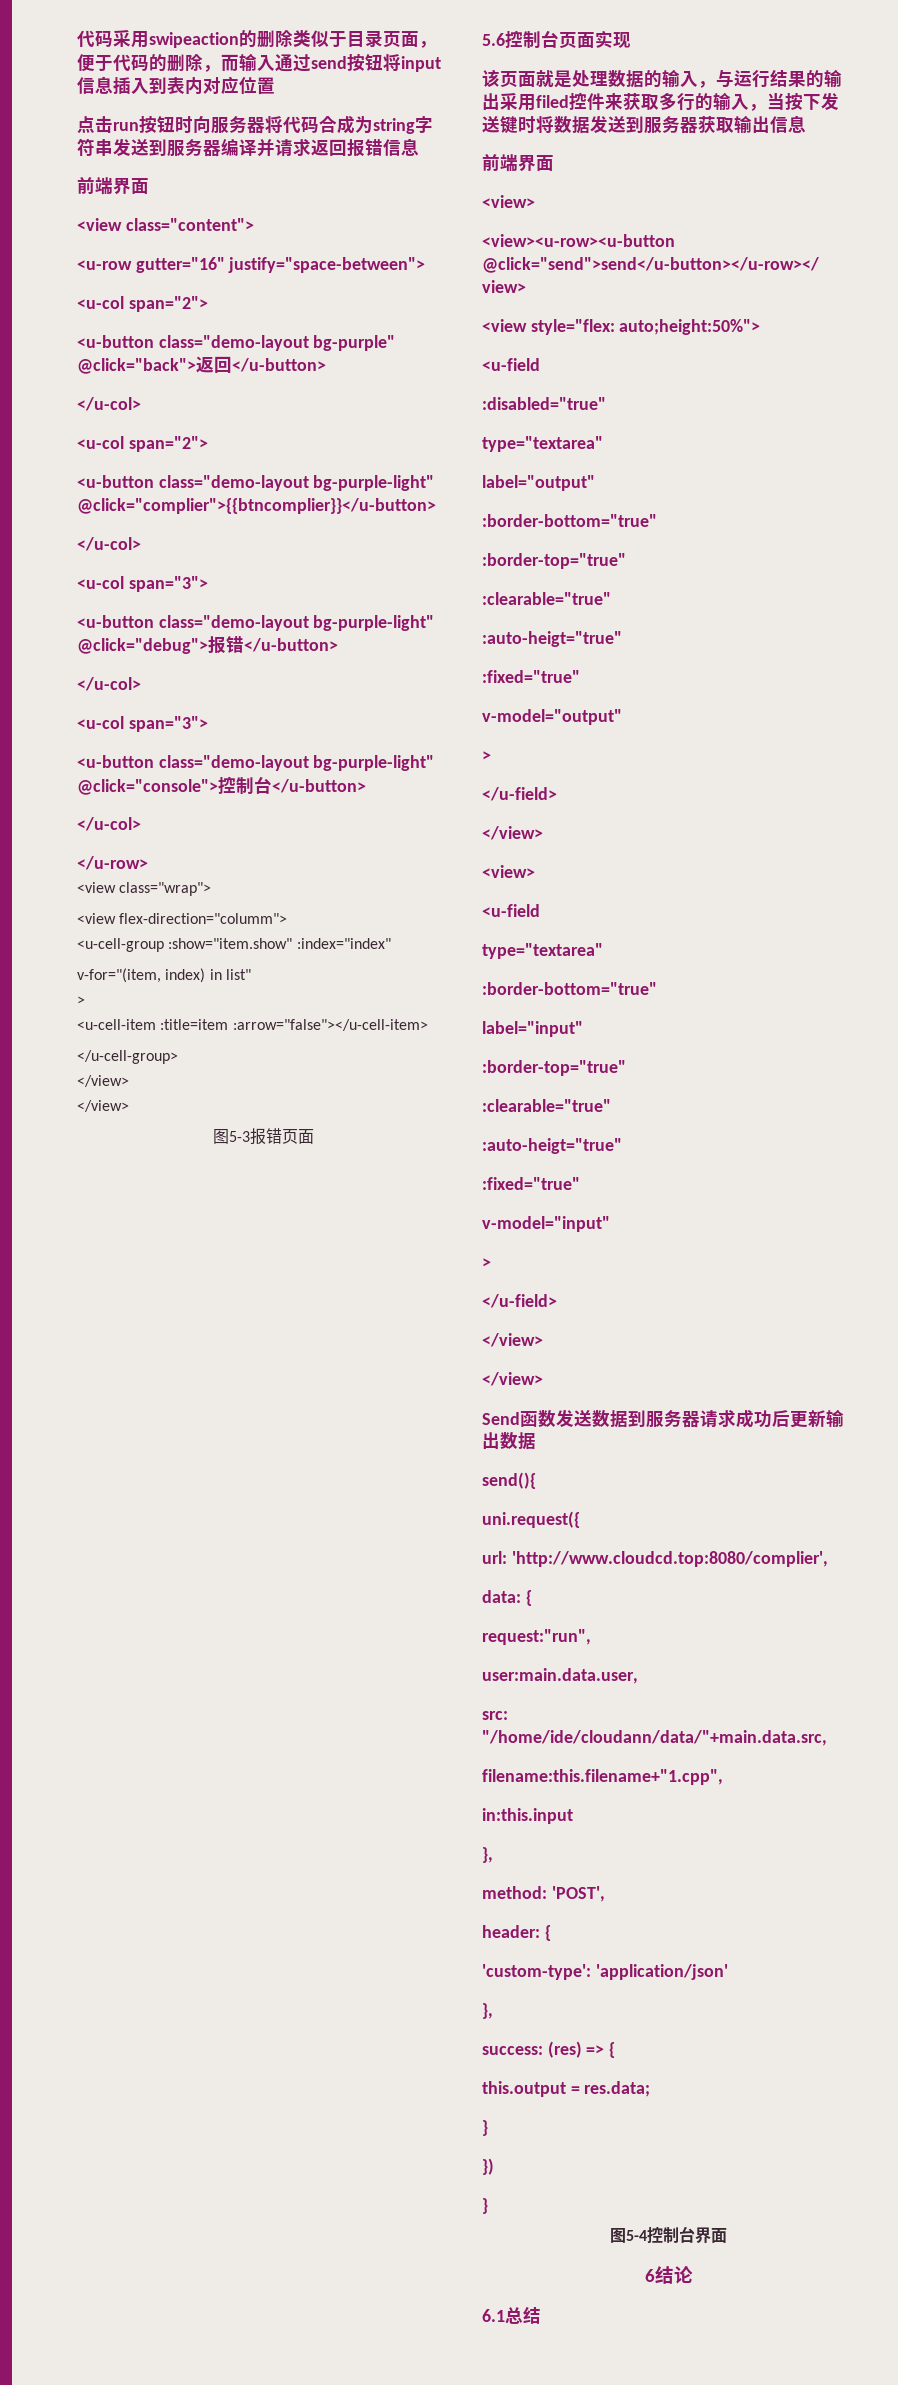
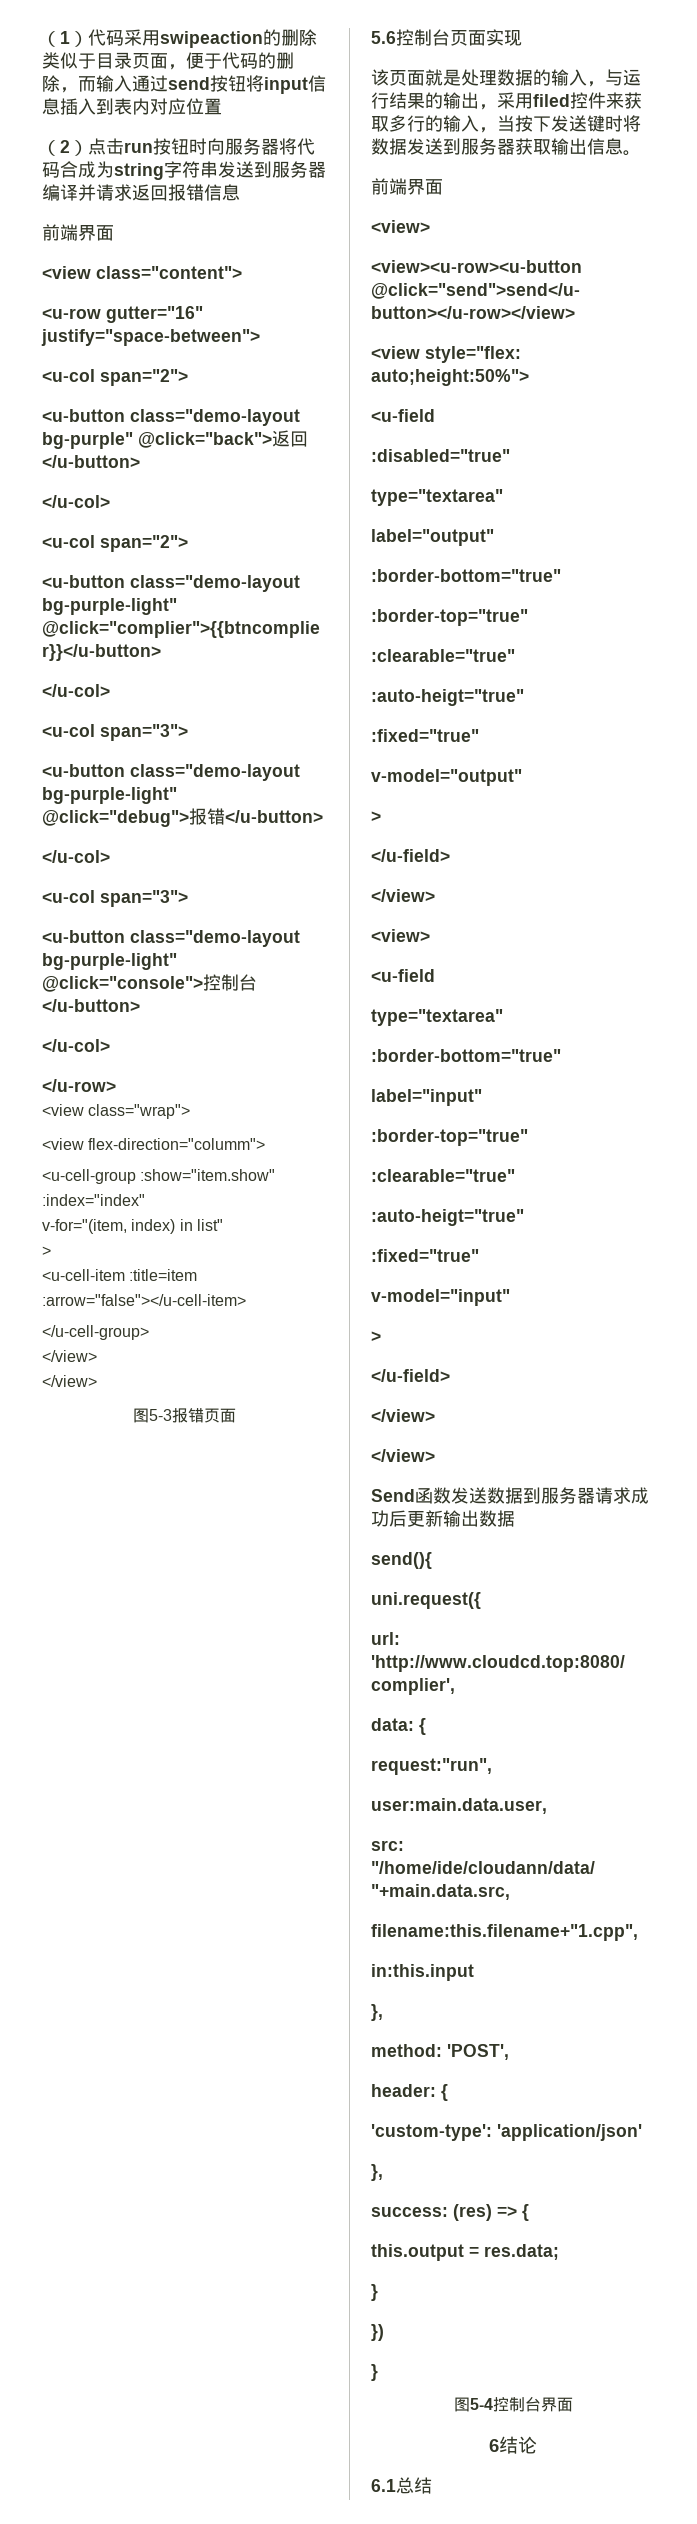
- 代码采用swipeaction的删除类似于目录页面，便于代码的删除，而输入通过send按钮将input信息插入到表内对应位置
+ （1）代码采用swipeaction的删除类似于目录页面，便于代码的删除，而输入通过send按钮将input信息插入到表内对应位置
- 点击run按钮时向服务器将代码合成为string字符串发送到服务器编译并请求返回报错信息
+ （2）点击run按钮时向服务器将代码合成为string字符串发送到服务器编译并请求返回报错信息
- 该页面就是处理数据的输入，与运行结果的输出采用filed控件来获取多行的输入，当按下发送键时将数据发送到服务器获取输出信息
+ 该页面就是处理数据的输入，与运行结果的输出，采用filed控件来获取多行的输入，当按下发送键时将数据发送到服务器获取输出信息。

